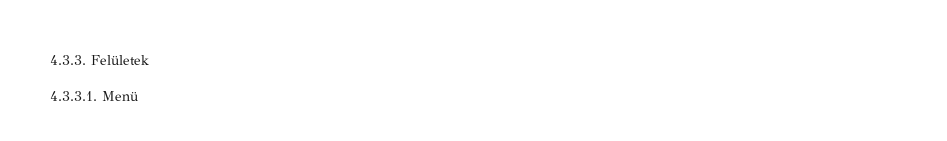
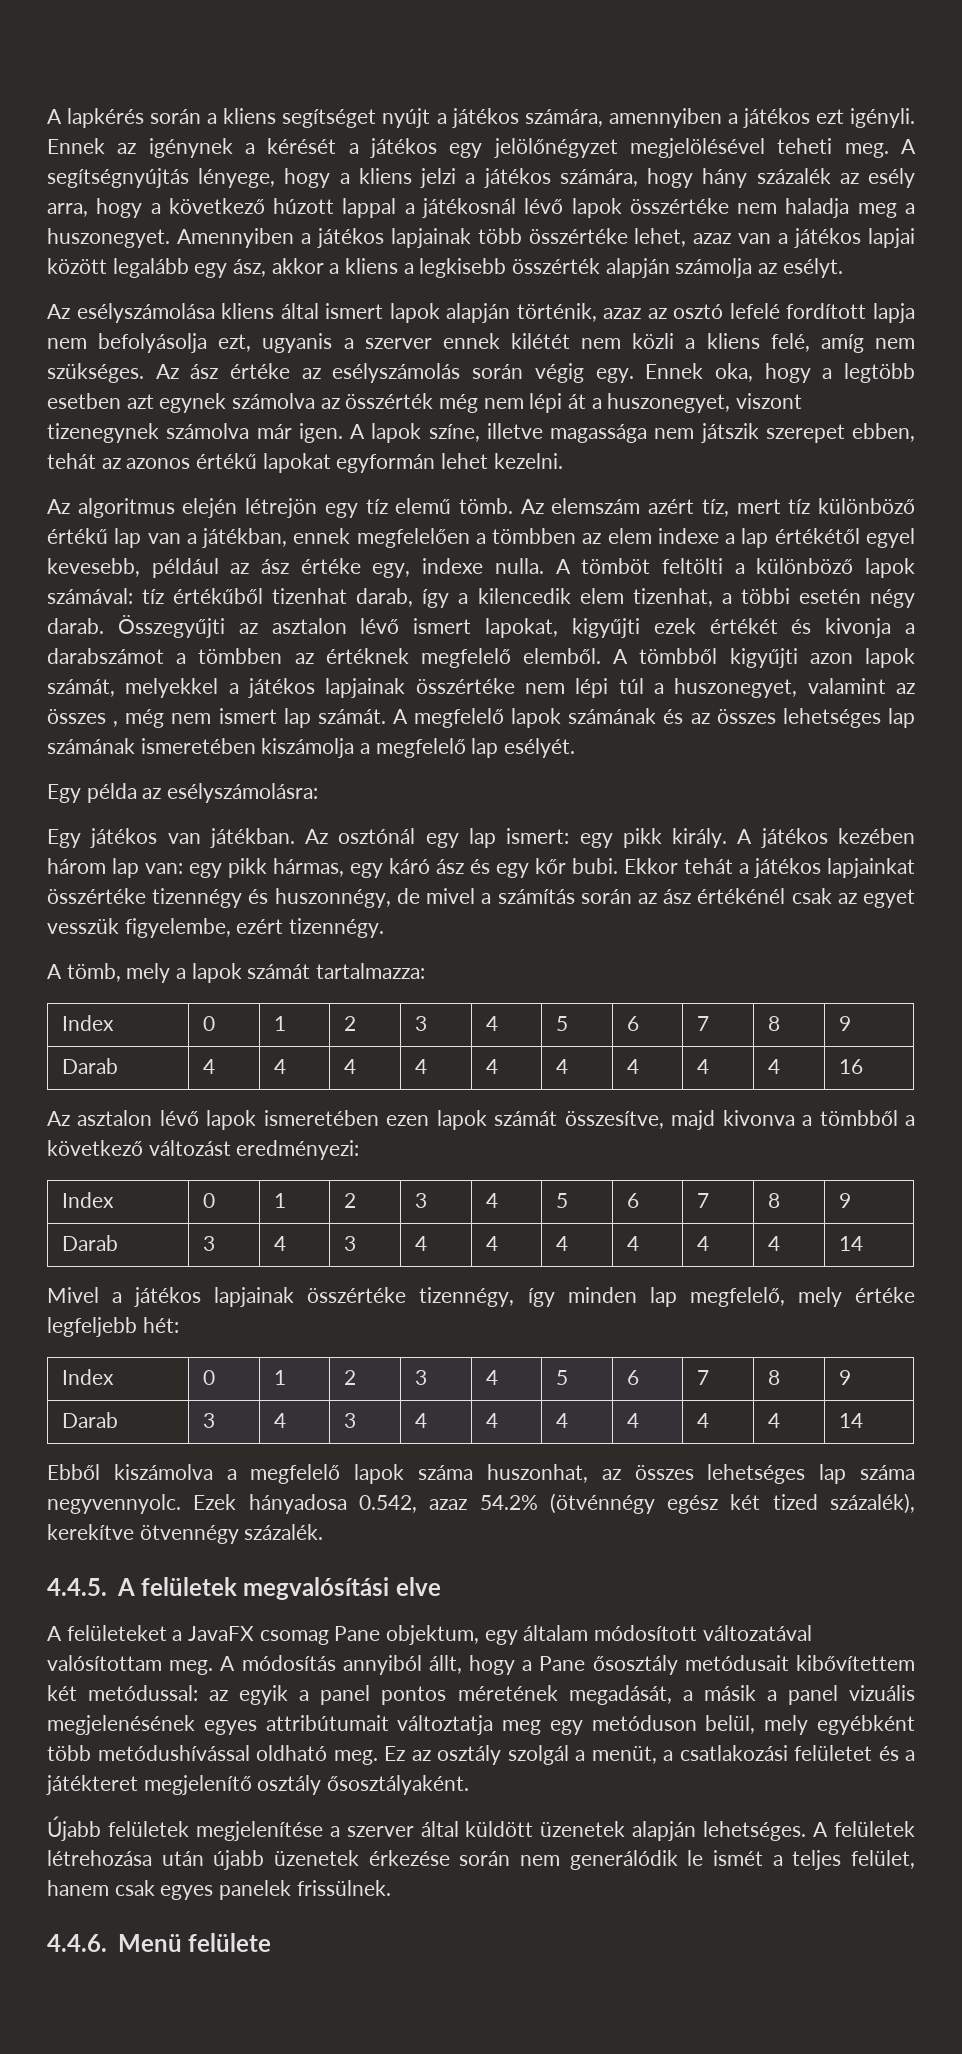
- 4.3.3. Felületek
- 4.3.3.1. Menü
+ A lapkérés során a kliens segítséget nyújt a játékos számára, amennyiben a játékos ezt igényli. Ennek az igénynek a kérését a játékos egy jelölőnégyzet megjelölésével teheti meg. A segítségnyújtás lényege, hogy a kliens jelzi a játékos számára, hogy hány százalék az esély arra, hogy a következő húzott lappal a játékosnál lévő lapok összértéke nem haladja meg a huszonegyet. Amennyiben a játékos lapjainak több összértéke lehet, azaz van a játékos lapjai között legalább egy ász, akkor a kliens a legkisebb összérték alapján számolja az esélyt.
+ Az esélyszámolása kliens által ismert lapok alapján történik, azaz az osztó lefelé fordított lapja nem befolyásolja ezt, ugyanis a szerver ennek kilétét nem közli a kliens felé, amíg nem szükséges. Az ász értéke az esélyszámolás során végig egy. Ennek oka, hogy a legtöbb esetben azt egynek számolva az összérték még nem lépi át a huszonegyet, viszont tizenegynek számolva már igen. A lapok színe, illetve magassága nem játszik szerepet ebben, tehát az azonos értékű lapokat egyformán lehet kezelni.
+ Az algoritmus elején létrejön egy tíz elemű tömb. Az elemszám azért tíz, mert tíz különböző értékű lap van a játékban, ennek megfelelően a tömbben az elem indexe a lap értékétől egyel kevesebb, például az ász értéke egy, indexe nulla. A tömböt feltölti a különböző lapok számával: tíz értékűből tizenhat darab, így a kilencedik elem tizenhat, a többi esetén négy darab. Összegyűjti az asztalon lévő ismert lapokat, kigyűjti ezek értékét és kivonja a darabszámot a tömbben az értéknek megfelelő elemből. A tömbből kigyűjti azon lapok számát, melyekkel a játékos lapjainak összértéke nem lépi túl a huszonegyet, valamint az összes , még nem ismert lap számát. A megfelelő lapok számának és az összes lehetséges lap számának ismeretében kiszámolja a megfelelő lap esélyét.
+ Egy példa az esélyszámolásra:
+ Egy játékos van játékban. Az osztónál egy lap ismert: egy pikk király. A játékos kezében három lap van: egy pikk hármas, egy káró ász és egy kőr bubi. Ekkor tehát a játékos lapjainkat összértéke tizennégy és huszonnégy, de mivel a számítás során az ász értékénél csak az egyet vesszük figyelembe, ezért tizennégy.
+ A tömb, mely a lapok számát tartalmazza:
+ Index | 0 | 1 | 2 | 3 | 4 | 5 | 6 | 7 | 8 | 9
+ Darab | 4 | 4 | 4 | 4 | 4 | 4 | 4 | 4 | 4 | 16
+ Az asztalon lévő lapok ismeretében ezen lapok számát összesítve, majd kivonva a tömbből a következő változást eredményezi:
+ Index | 0 | 1 | 2 | 3 | 4 | 5 | 6 | 7 | 8 | 9
+ Darab | 3 | 4 | 3 | 4 | 4 | 4 | 4 | 4 | 4 | 14
+ Mivel a játékos lapjainak összértéke tizennégy, így minden lap megfelelő, mely értéke legfeljebb hét:
+ Index | 0 | 1 | 2 | 3 | 4 | 5 | 6 | 7 | 8 | 9
+ Darab | 3 | 4 | 3 | 4 | 4 | 4 | 4 | 4 | 4 | 14
+ Ebből kiszámolva a megfelelő lapok száma huszonhat, az összes lehetséges lap száma negyvennyolc. Ezek hányadosa 0.542, azaz 54.2% (ötvénnégy egész két tized százalék), kerekítve ötvennégy százalék.
+ 4.4.5. A felületek megvalósítási elve
+ A felületeket a JavaFX csomag Pane objektum, egy általam módosított változatával valósítottam meg. A módosítás annyiból állt, hogy a Pane ősosztály metódusait kibővítettem két metódussal: az egyik a panel pontos méretének megadását, a másik a panel vizuális megjelenésének egyes attribútumait változtatja meg egy metóduson belül, mely egyébként több metódushívással oldható meg. Ez az osztály szolgál a menüt, a csatlakozási felületet és a játékteret megjelenítő osztály ősosztályaként.
+ Újabb felületek megjelenítése a szerver által küldött üzenetek alapján lehetséges. A felületek létrehozása után újabb üzenetek érkezése során nem generálódik le ismét a teljes felület, hanem csak egyes panelek frissülnek.
+ 4.4.6. Menü felülete

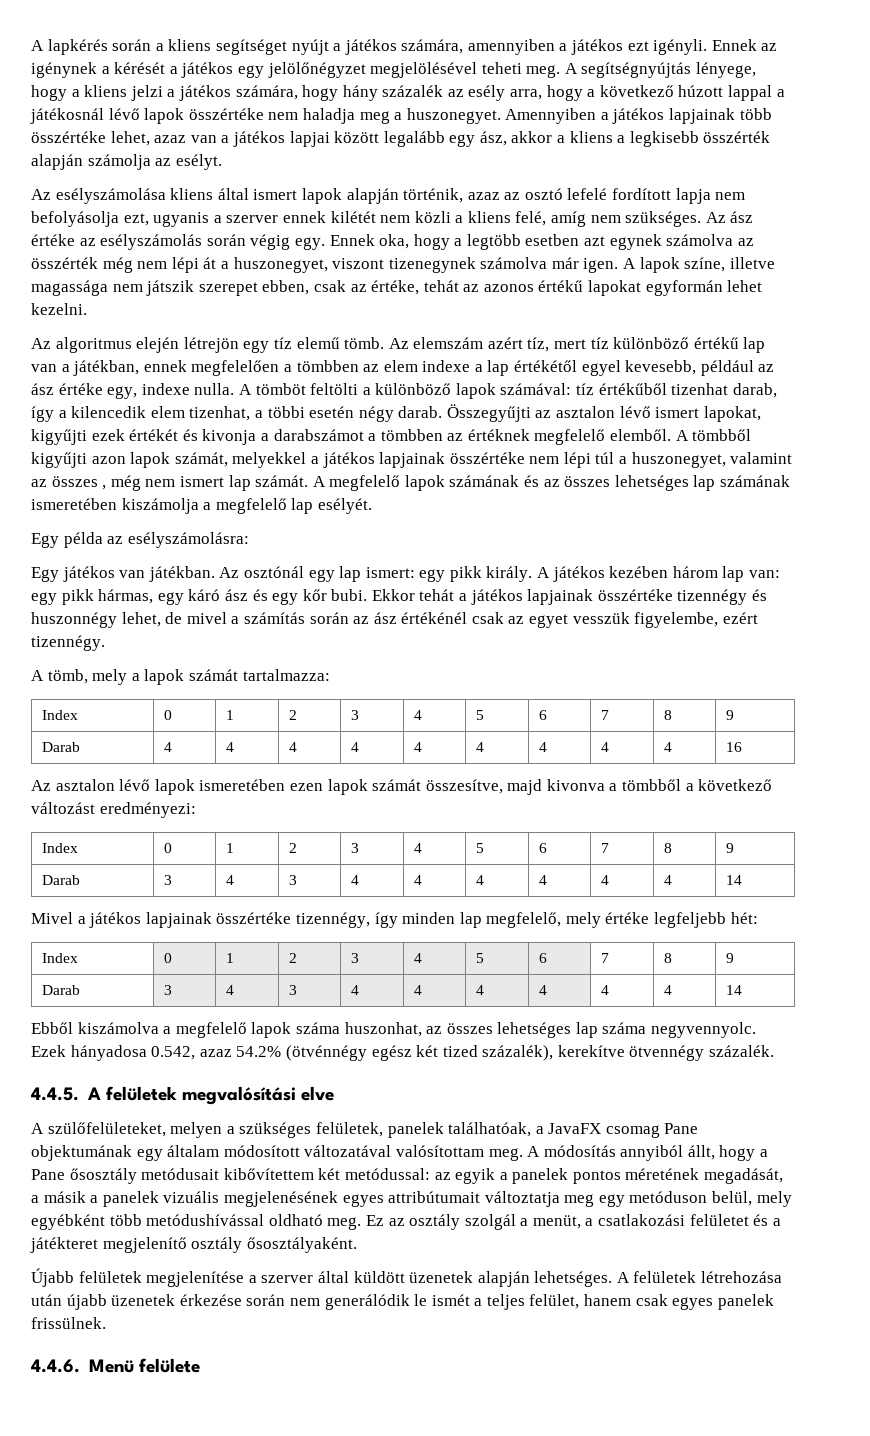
- A lapok színe, illetve magassága nem játszik szerepet ebben, tehát az azonos értékű lapokat egyformán lehet kezelni.
+ A lapok színe, illetve magassága nem játszik szerepet ebben, csak az értéke, tehát az azonos értékű lapokat egyformán lehet kezelni.
- Ekkor tehát a játékos lapjainkat összértéke tizennégy és huszonnégy, de mivel a számítás során az ász értékénél csak az egyet vesszük figyelembe, ezért tizennégy.
+ Ekkor tehát a játékos lapjainak összértéke tizennégy és huszonnégy lehet, de mivel a számítás során az ász értékénél csak az egyet vesszük figyelembe, ezért tizennégy.
- A felületeket a JavaFX csomag Pane objektum, egy általam módosított változatával valósítottam meg.
+ A szülőfelületeket, melyen a szükséges felületek, panelek találhatóak, a JavaFX csomag Pane objektumának egy általam módosított változatával valósítottam meg.
- A módosítás annyiból állt, hogy a Pane ősosztály metódusait kibővítettem két metódussal: az egyik a panel pontos méretének megadását, a másik a panel vizuális megjelenésének egyes attribútumait változtatja meg egy metóduson belül, mely egyébként több metódushívással oldható meg.
+ A módosítás annyiból állt, hogy a Pane ősosztály metódusait kibővítettem két metódussal: az egyik a panelek pontos méretének megadását, a másik a panelek vizuális megjelenésének egyes attribútumait változtatja meg egy metóduson belül, mely egyébként több metódushívással oldható meg.

